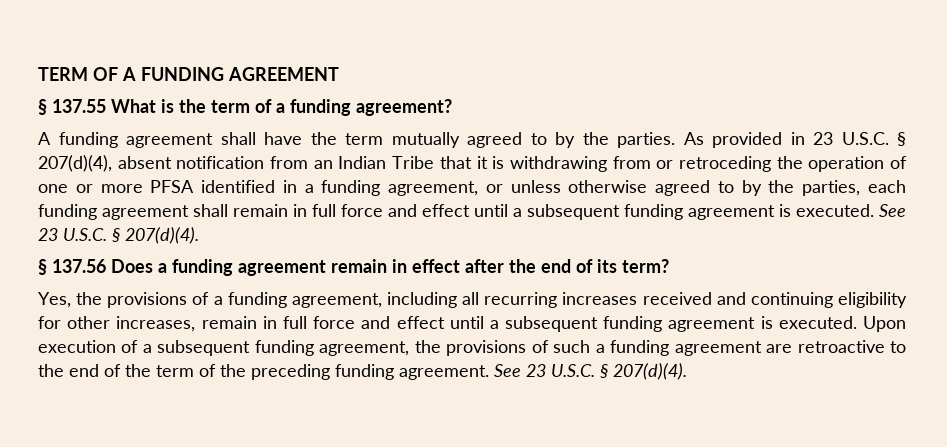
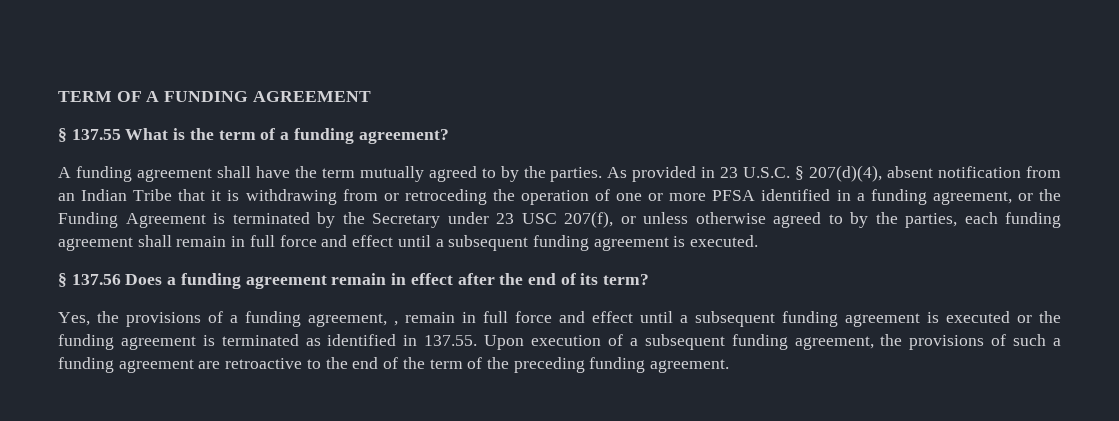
- As provided in 23 U.S.C. § 207(d)(4), absent notification from an Indian Tribe that it is withdrawing from or retroceding the operation of one or more PFSA identified in a funding agreement, or unless otherwise agreed to by the parties, each funding agreement shall remain in full force and effect until a subsequent funding agreement is executed. See 23 U.S.C. § 207(d)(4).
+ As provided in 23 U.S.C. § 207(d)(4), absent notification from an Indian Tribe that it is withdrawing from or retroceding the operation of one or more PFSA identified in a funding agreement, or the Funding Agreement is terminated by the Secretary under 23 USC 207(f), or unless otherwise agreed to by the parties, each funding agreement shall remain in full force and effect until a subsequent funding agreement is executed.
- Yes, the provisions of a funding agreement, including all recurring increases received and continuing eligibility for other increases, remain in full force and effect until a subsequent funding agreement is executed. Upon execution of a subsequent funding agreement, the provisions of such a funding agreement are retroactive to the end of the term of the preceding funding agreement. See 23 U.S.C. § 207(d)(4).
+ Yes, the provisions of a funding agreement, , remain in full force and effect until a subsequent funding agreement is executed or the funding agreement is terminated as identified in 137.55. Upon execution of a subsequent funding agreement, the provisions of such a funding agreement are retroactive to the end of the term of the preceding funding agreement.

